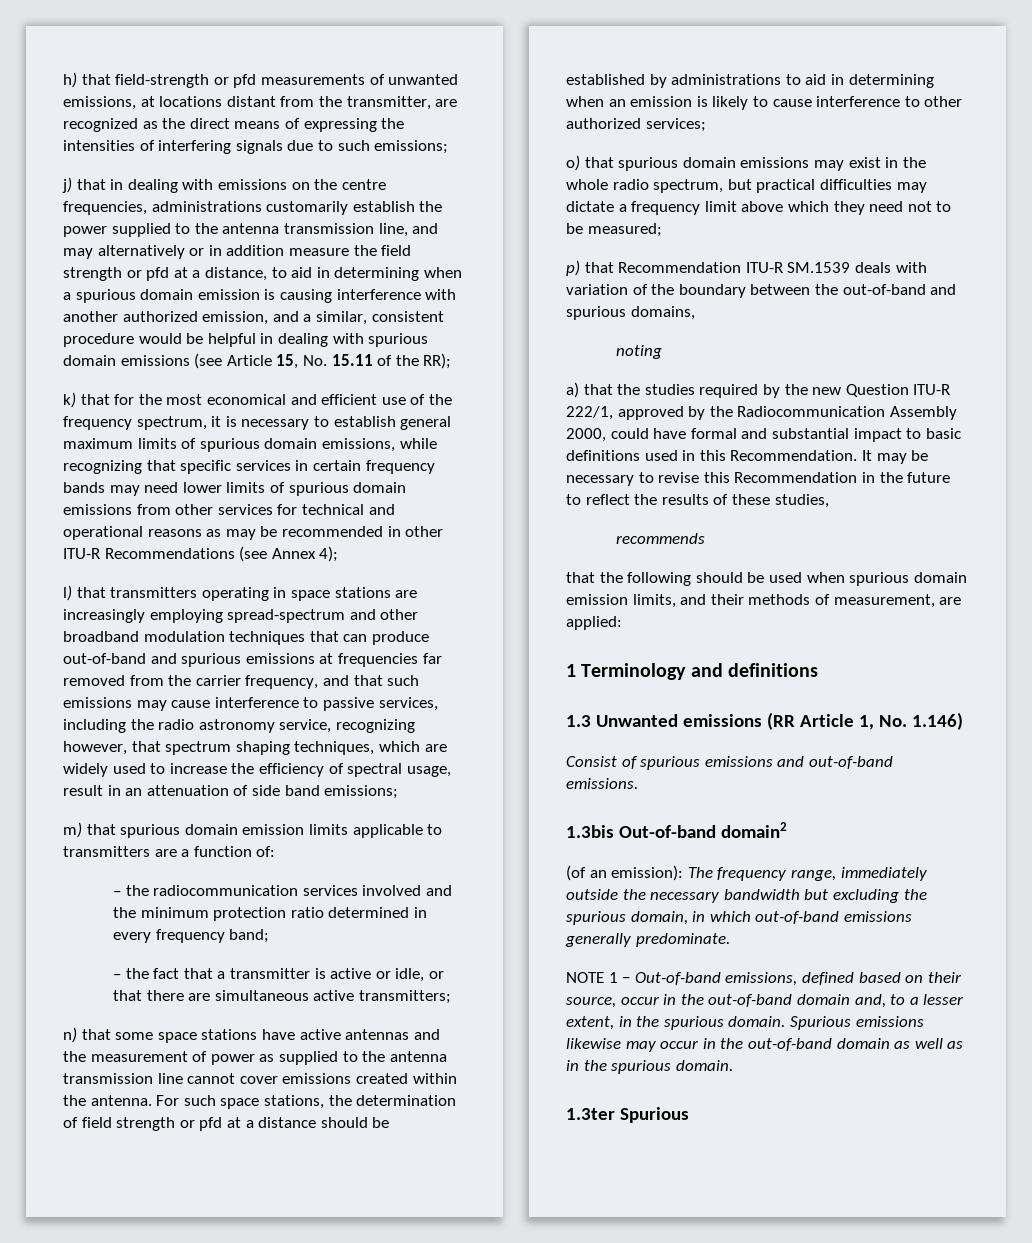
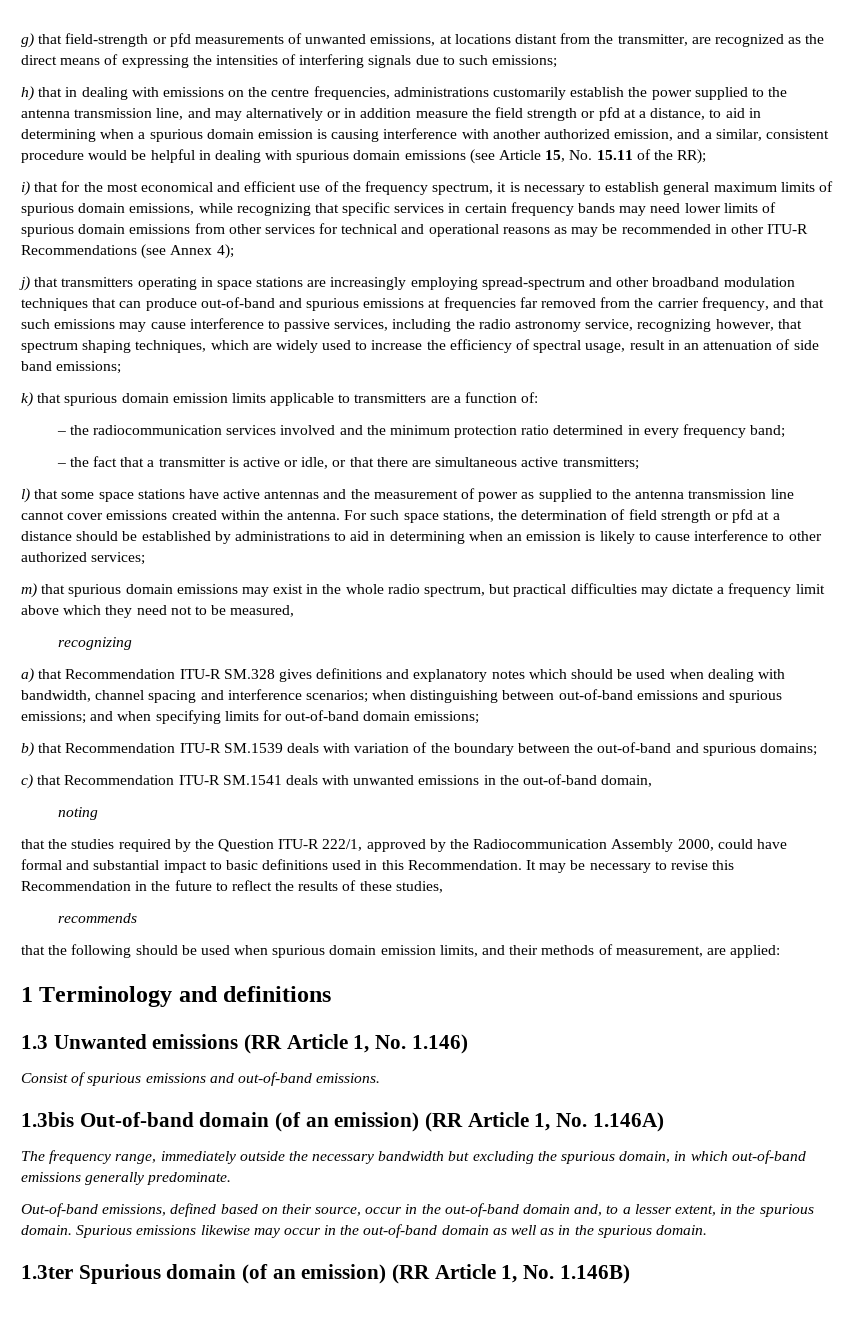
- h) that field-strength or pfd measurements of unwanted emissions, at locations distant from the transmitter, are recognized as the direct means of expressing the intensities of interfering signals due to such emissions;
+ g) that field-strength or pfd measurements of unwanted emissions, at locations distant from the transmitter, are recognized as the direct means of expressing the intensities of interfering signals due to such emissions;
- j) that in dealing with emissions on the centre frequencies, administrations customarily establish the power supplied to the antenna transmission line, and may alternatively or in addition measure the field strength or pfd at a distance, to aid in determining when a spurious domain emission is causing interference with another authorized emission, and a similar, consistent procedure would be helpful in dealing with spurious domain emissions (see Article 15, No. 15.11 of the RR);
+ h) that in dealing with emissions on the centre frequencies, administrations customarily establish the power supplied to the antenna transmission line, and may alternatively or in addition measure the field strength or pfd at a distance, to aid in determining when a spurious domain emission is causing interference with another authorized emission, and a similar, consistent procedure would be helpful in dealing with spurious domain emissions (see Article 15, No. 15.11 of the RR);
- k) that for the most economical and efficient use of the frequency spectrum, it is necessary to establish general maximum limits of spurious domain emissions, while recognizing that specific services in certain frequency bands may need lower limits of spurious domain emissions from other services for technical and operational reasons as may be recommended in other ITU-R Recommendations (see Annex 4);
+ i) that for the most economical and efficient use of the frequency spectrum, it is necessary to establish general maximum limits of spurious domain emissions, while recognizing that specific services in certain frequency bands may need lower limits of spurious domain emissions from other services for technical and operational reasons as may be recommended in other ITU-R Recommendations (see Annex 4);
- l) that transmitters operating in space stations are increasingly employing spread-spectrum and other broadband modulation techniques that can produce out-of-band and spurious emissions at frequencies far removed from the carrier frequency, and that such emissions may cause interference to passive services, including the radio astronomy service, recognizing however, that spectrum shaping techniques, which are widely used to increase the efficiency of spectral usage, result in an attenuation of side band emissions;
+ j) that transmitters operating in space stations are increasingly employing spread-spectrum and other broadband modulation techniques that can produce out-of-band and spurious emissions at frequencies far removed from the carrier frequency, and that such emissions may cause interference to passive services, including the radio astronomy service, recognizing however, that spectrum shaping techniques, which are widely used to increase the efficiency of spectral usage, result in an attenuation of side band emissions;
- m) that spurious domain emission limits applicable to transmitters are a function of:
+ k) that spurious domain emission limits applicable to transmitters are a function of:
- n) that some space stations have active antennas and the measurement of power as supplied to the antenna transmission line cannot cover emissions created within the antenna.
+ l) that some space stations have active antennas and the measurement of power as supplied to the antenna transmission line cannot cover emissions created within the antenna.
- o) that spurious domain emissions may exist in the whole radio spectrum, but practical difficulties may dictate a frequency limit above which they need not to be measured;
- p) that Recommendation ITU-R SM.1539 deals with variation of the boundary between the out-of-band and spurious domains,
+ m) that spurious domain emissions may exist in the whole radio spectrum, but practical difficulties may dictate a frequency limit above which they need not to be measured,
+ recognizing
+ a) that Recommendation ITU-R SM.328 gives definitions and explanatory notes which should be used when dealing with bandwidth, channel spacing and interference scenarios; when distinguishing between out-of-band emissions and spurious emissions; and when specifying limits for out-of-band domain emissions;
+ b) that Recommendation ITU-R SM.1539 deals with variation of the boundary between the out-of-band and spurious domains;
+ c) that Recommendation ITU-R SM.1541 deals with unwanted emissions in the out-of-band domain,
- a) that the studies required by the new Question ITU-R 222/1, approved by the Radiocommunication Assembly 2000, could have formal and substantial impact to basic definitions used in this Recommendation.
+ that the studies required by the Question ITU-R 222/1, approved by the Radiocommunication Assembly 2000, could have formal and substantial impact to basic definitions used in this Recommendation.
- 1.3bis Out-of-band domain2
- (of an emission): The frequency range, immediately outside the necessary bandwidth but excluding the spurious domain, in which out-of-band emissions generally predominate.
+ 1.3bis Out-of-band domain (of an emission) (RR Article 1, No. 1.146A)
+ The frequency range, immediately outside the necessary bandwidth but excluding the spurious domain, in which out-of-band emissions generally predominate.
- NOTE 1 − Out-of-band emissions, defined based on their source, occur in the out-of-band domain and, to a lesser extent, in the spurious domain.
+ Out-of-band emissions, defined based on their source, occur in the out-of-band domain and, to a lesser extent, in the spurious domain.
- 1.3ter Spurious
+ 1.3ter Spurious domain (of an emission) (RR Article 1, No. 1.146B)

